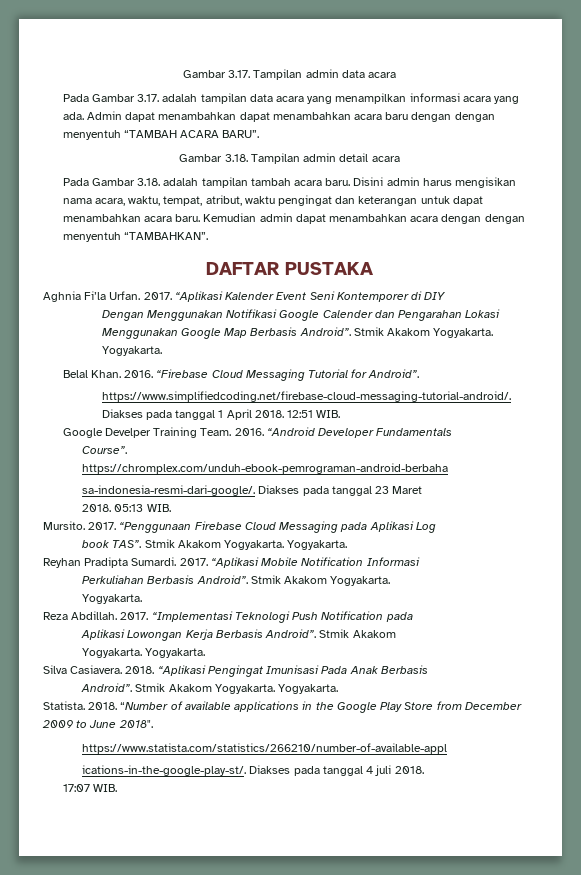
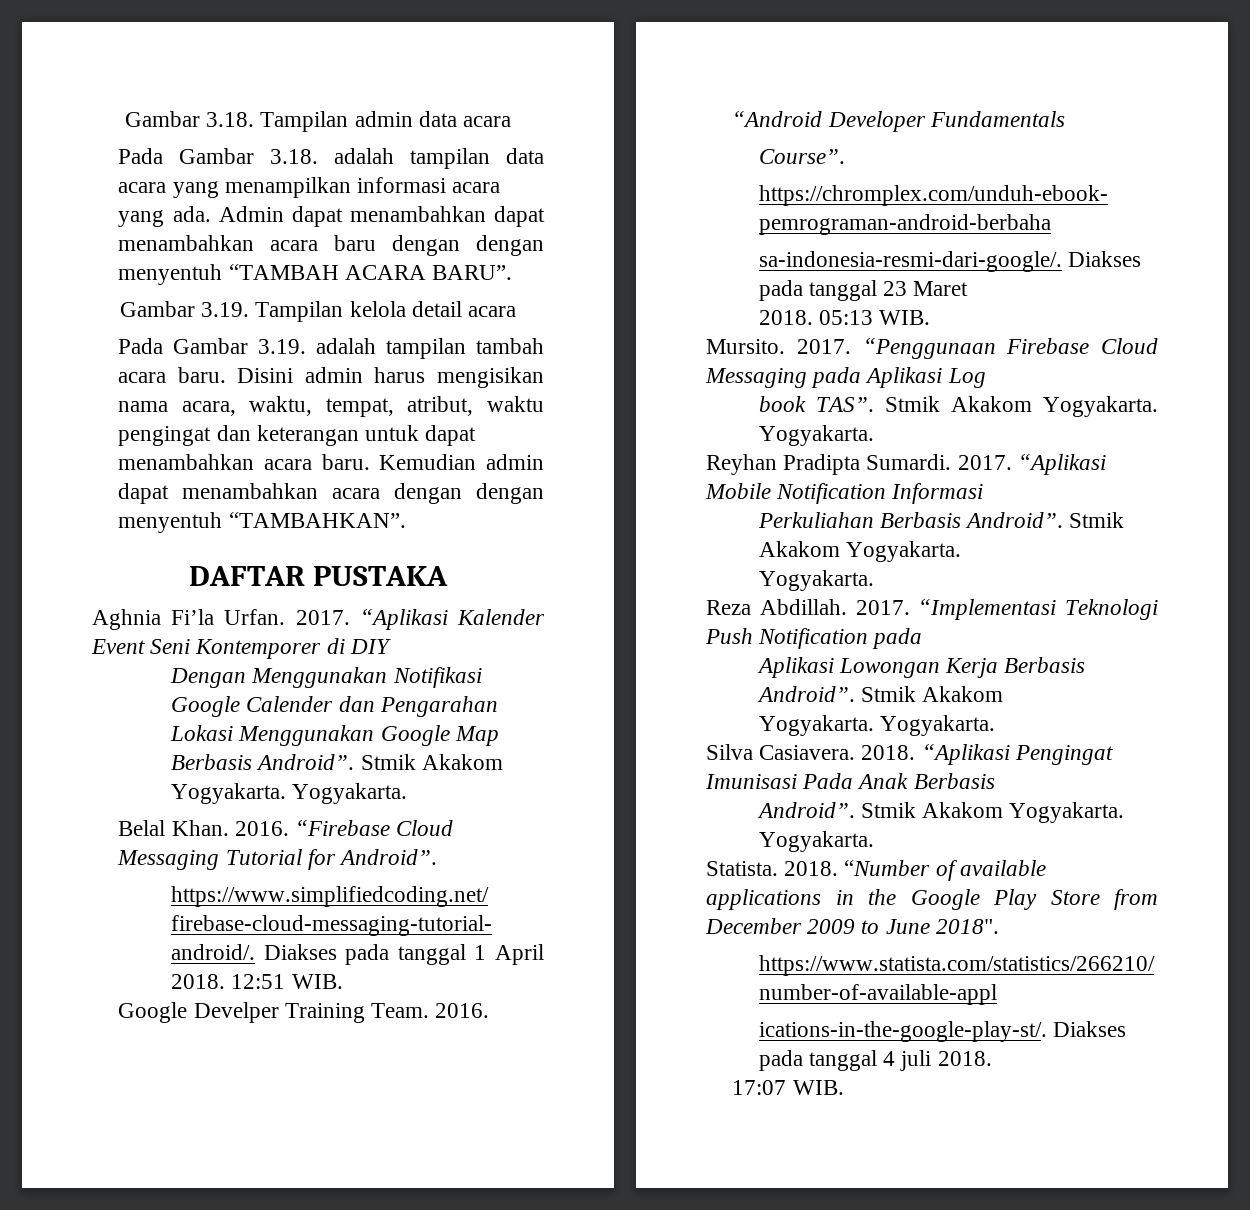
- Gambar 3.17. Tampilan admin data acara
+ Gambar 3.18. Tampilan admin data acara
- Pada Gambar 3.17. adalah tampilan data acara yang menampilkan informasi acara yang ada.
+ Pada Gambar 3.18. adalah tampilan data acara yang menampilkan informasi acara yang ada.
- Gambar 3.18. Tampilan admin detail acara
+ Gambar 3.19. Tampilan kelola detail acara
- Pada Gambar 3.18. adalah tampilan tambah acara baru.
+ Pada Gambar 3.19. adalah tampilan tambah acara baru.

